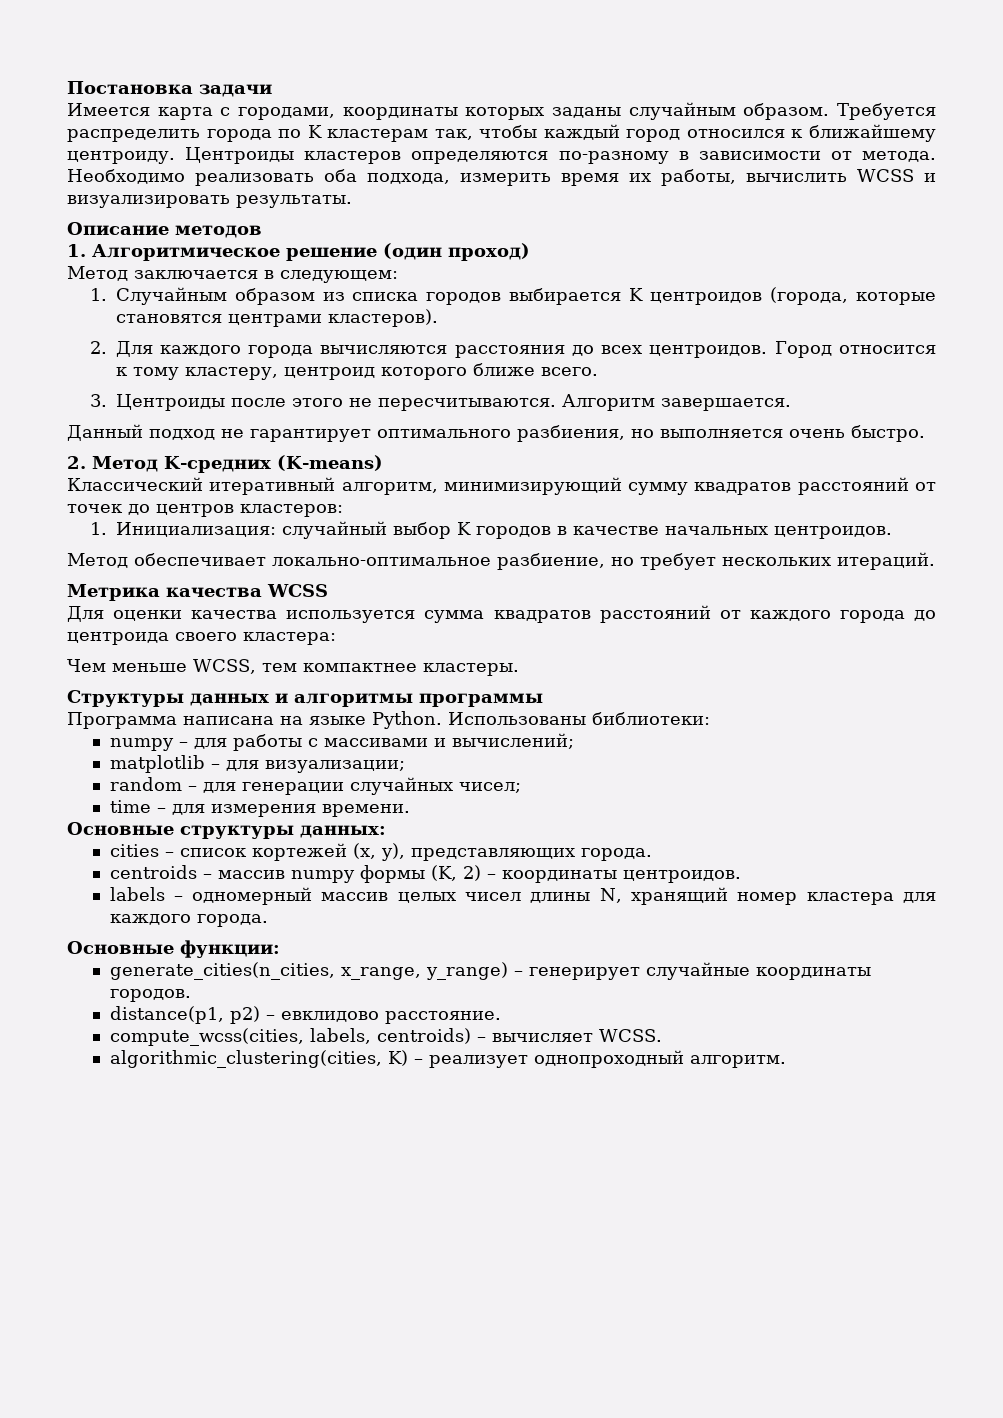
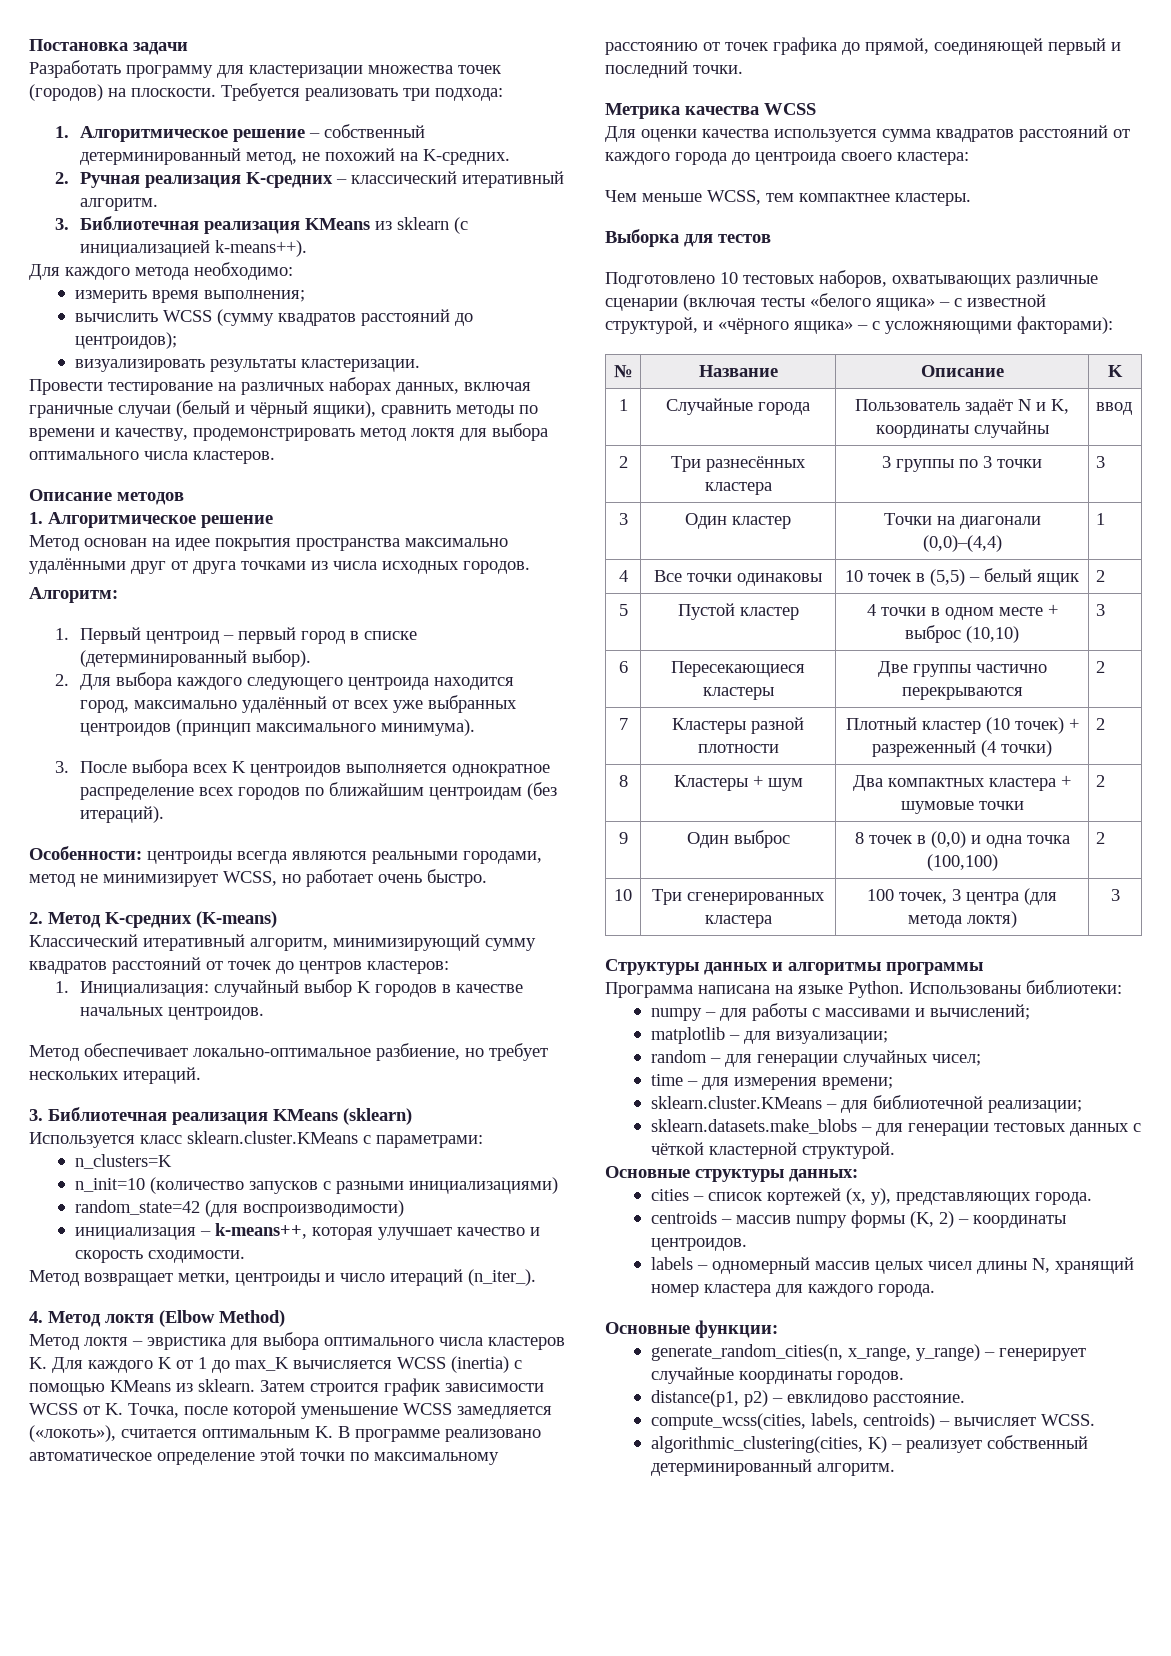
- Имеется карта с городами, координаты которых заданы случайным образом. Требуется распределить города по K кластерам так, чтобы каждый город относился к ближайшему центроиду. Центроиды кластеров определяются по-разному в зависимости от метода. Необходимо реализовать оба подхода, измерить время их работы, вычислить WCSS и визуализировать результаты.
+ Разработать программу для кластеризации множества точек (городов) на плоскости. Требуется реализовать три подхода:
+ 1. Алгоритмическое решение – собственный детерминированный метод, не похожий на K-средних.
+ 2. Ручная реализация K-средних – классический итеративный алгоритм.
+ 3. Библиотечная реализация KMeans из sklearn (с инициализацией k-means++).
+ Для каждого метода необходимо:
+ измерить время выполнения;
+ вычислить WCSS (сумму квадратов расстояний до центроидов);
+ визуализировать результаты кластеризации.
+ Провести тестирование на различных наборах данных, включая граничные случаи (белый и чёрный ящики), сравнить методы по времени и качеству, продемонстрировать метод локтя для выбора оптимального числа кластеров.
  Описание методов
- 1. Алгоритмическое решение (один проход)
- Метод заключается в следующем:
- 1. Случайным образом из списка городов выбирается K центроидов (города, которые становятся центрами кластеров).
- 2. Для каждого города вычисляются расстояния до всех центроидов. Город относится к тому кластеру, центроид которого ближе всего.
- 3. Центроиды после этого не пересчитываются. Алгоритм завершается.
- Данный подход не гарантирует оптимального разбиения, но выполняется очень быстро.
+ 1. Алгоритмическое решение
+ Метод основан на идее покрытия пространства максимально удалёнными друг от друга точками из числа исходных городов.
+ Алгоритм:
+ 1. Первый центроид – первый город в списке (детерминированный выбор).
+ 2. Для выбора каждого следующего центроида находится город, максимально удалённый от всех уже выбранных центроидов (принцип максимального минимума).
+ 3. После выбора всех K центроидов выполняется однократное распределение всех городов по ближайшим центроидам (без итераций).
+ Особенности: центроиды всегда являются реальными городами, метод не минимизирует WCSS, но работает очень быстро.
+ 3. Библиотечная реализация KMeans (sklearn)
+ Используется класс sklearn.cluster.KMeans с параметрами:
+ n_clusters=K
+ n_init=10 (количество запусков с разными инициализациями)
+ random_state=42 (для воспроизводимости)
+ инициализация – k-means++, которая улучшает качество и скорость сходимости.
+ Метод возвращает метки, центроиды и число итераций (n_iter_).
+ 4. Метод локтя (Elbow Method)
+ Метод локтя – эвристика для выбора оптимального числа кластеров K. Для каждого K от 1 до max_K вычисляется WCSS (inertia) с помощью KMeans из sklearn. Затем строится график зависимости WCSS от K. Точка, после которой уменьшение WCSS замедляется («локоть»), считается оптимальным K. В программе реализовано автоматическое определение этой точки по максимальному расстоянию от точек графика до прямой, соединяющей первый и последний точки.
+ Выборка для тестов
+ Подготовлено 10 тестовых наборов, охватывающих различные сценарии (включая тесты «белого ящика» – с известной структурой, и «чёрного ящика» – с усложняющими факторами):
+ № | Название | Описание | K
+ 1 | Случайные города | Пользователь задаёт N и K, координаты случайны | ввод
+ 2 | Три разнесённых кластера | 3 группы по 3 точки | 3
+ 3 | Один кластер | Точки на диагонали (0,0)–(4,4) | 1
+ 4 | Все точки одинаковы | 10 точек в (5,5) – белый ящик | 2
+ 5 | Пустой кластер | 4 точки в одном месте + выброс (10,10) | 3
+ 6 | Пересекающиеся кластеры | Две группы частично перекрываются | 2
+ 7 | Кластеры разной плотности | Плотный кластер (10 точек) + разреженный (4 точки) | 2
+ 8 | Кластеры + шум | Два компактных кластера + шумовые точки | 2
+ 9 | Один выброс | 8 точек в (0,0) и одна точка (100,100) | 2
+ 10 | Три сгенерированных кластера | 100 точек, 3 центра (для метода локтя) | 3
- time – для измерения времени.
+ time – для измерения времени;
+ sklearn.cluster.KMeans – для библиотечной реализации;
+ sklearn.datasets.make_blobs – для генерации тестовых данных с чёткой кластерной структурой.
- generate_cities(n_cities, x_range, y_range) – генерирует случайные координаты городов.
+ generate_random_cities(n, x_range, y_range) – генерирует случайные координаты городов.
- algorithmic_clustering(cities, K) – реализует однопроходный алгоритм.
+ algorithmic_clustering(cities, K) – реализует собственный детерминированный алгоритм.

